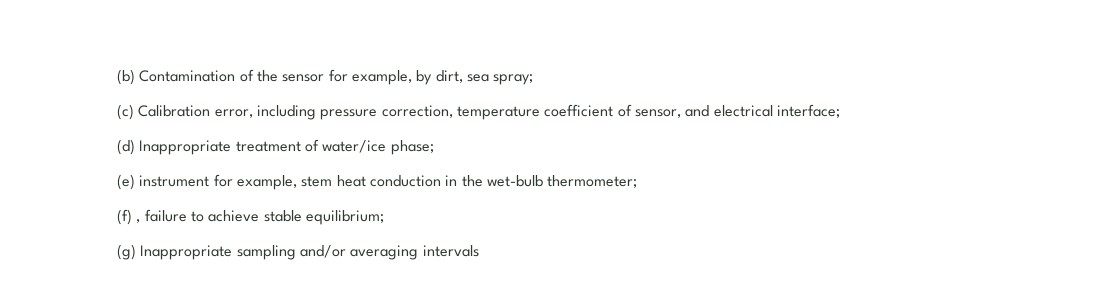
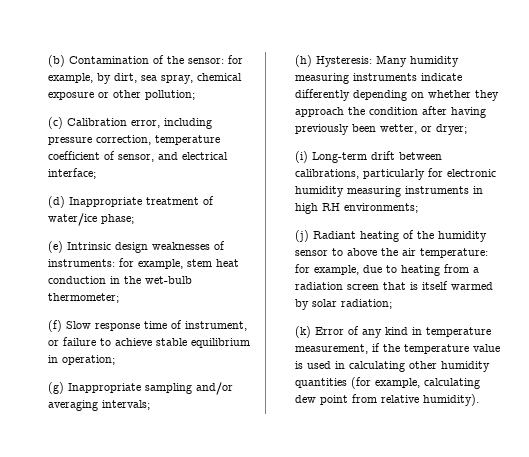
- (b) Contamination of the sensor for example, by dirt, sea spray;
+ (b) Contamination of the sensor: for example, by dirt, sea spray, chemical exposure or other pollution;
- (e) instrument for example, stem heat conduction in the wet-bulb thermometer;
+ (e) Intrinsic design weaknesses of instruments: for example, stem heat conduction in the wet-bulb thermometer;
- (f) , failure to achieve stable equilibrium;
+ (f) Slow response time of instrument, or failure to achieve stable equilibrium in operation;
- (g) Inappropriate sampling and/or averaging intervals
+ (g) Inappropriate sampling and/or averaging intervals;
+ (h) Hysteresis: Many humidity measuring instruments indicate differently depending on whether they approach the condition after having previously been wetter, or dryer;
+ (i) Long-term drift between calibrations, particularly for electronic humidity measuring instruments in high RH environments;
+ (j) Radiant heating of the humidity sensor to above the air temperature: for example, due to heating from a radiation screen that is itself warmed by solar radiation;
+ (k) Error of any kind in temperature measurement, if the temperature value is used in calculating other humidity quantities (for example, calculating dew point from relative humidity).

